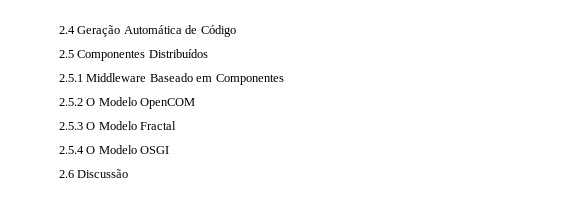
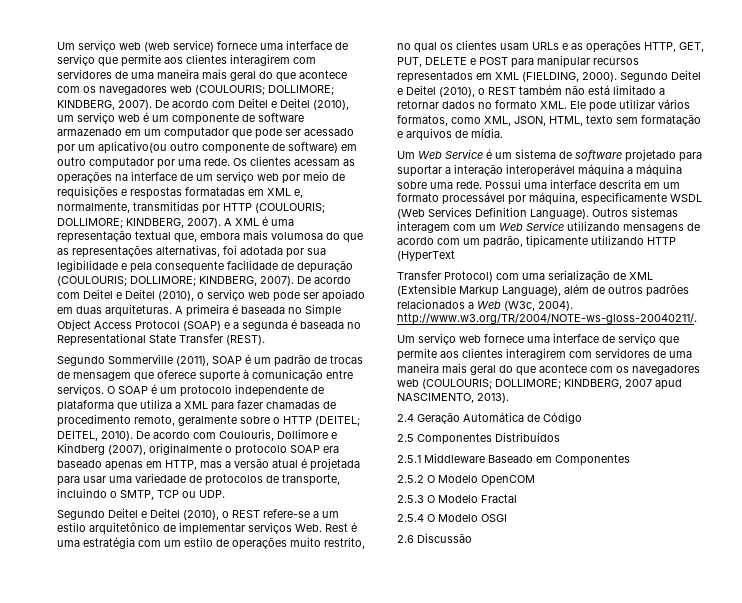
+ Um serviço web (web service) fornece uma interface de serviço que permite aos clientes interagirem com servidores de uma maneira mais geral do que acontece com os navegadores web (COULOURIS; DOLLIMORE; KINDBERG, 2007). De acordo com Deitel e Deitel (2010), um serviço web é um componente de software armazenado em um computador que pode ser acessado por um aplicativo(ou outro componente de software) em outro computador por uma rede. Os clientes acessam as operações na interface de um serviço web por meio de requisições e respostas formatadas em XML e, normalmente, transmitidas por HTTP (COULOURIS; DOLLIMORE; KINDBERG, 2007). A XML é uma representação textual que, embora mais volumosa do que as representações alternativas, foi adotada por sua legibilidade e pela consequente facilidade de depuração (COULOURIS; DOLLIMORE; KINDBERG, 2007). De acordo com Deitel e Deitel (2010), o serviço web pode ser apoiado em duas arquiteturas. A primeira é baseada no Simple Object Access Protocol (SOAP) e a segunda é baseada no Representational State Transfer (REST).
+ Segundo Sommerville (2011), SOAP é um padrão de trocas de mensagem que oferece suporte à comunicação entre serviços. O SOAP é um protocolo independente de plataforma que utiliza a XML para fazer chamadas de procedimento remoto, geralmente sobre o HTTP (DEITEL; DEITEL, 2010). De acordo com Coulouris, Dollimore e Kindberg (2007), originalmente o protocolo SOAP era baseado apenas em HTTP, mas a versão atual é projetada para usar uma variedade de protocolos de transporte, incluindo o SMTP, TCP ou UDP.
+ Segundo Deitel e Deitel (2010), o REST refere-se a um estilo arquitetônico de implementar serviços Web. Rest é uma estratégia com um estilo de operações muito restrito, no qual os clientes usam URLs e as operações HTTP, GET, PUT, DELETE e POST para manipular recursos representados em XML (FIELDING, 2000). Segundo Deitel e Deitel (2010), o REST também não está limitado a retornar dados no formato XML. Ele pode utilizar vários formatos, como XML, JSON, HTML, texto sem formatação e arquivos de mídia.
+ Um Web Service é um sistema de software projetado para suportar a interação interoperável máquina a máquina sobre uma rede. Possui uma interface descrita em um formato processável por máquina, especificamente WSDL (Web Services Definition Language). Outros sistemas interagem com um Web Service utilizando mensagens de acordo com um padrão, tipicamente utilizando HTTP (HyperText
+ Transfer Protocol) com uma serialização de XML (Extensible Markup Language), além de outros padrões relacionados a Web (W3c, 2004). http://www.w3.org/TR/2004/NOTE-ws-gloss-20040211/.
+ Um serviço web fornece uma interface de serviço que permite aos clientes interagirem com servidores de uma maneira mais geral do que acontece com os navegadores web (COULOURIS; DOLLIMORE; KINDBERG, 2007 apud NASCIMENTO, 2013).

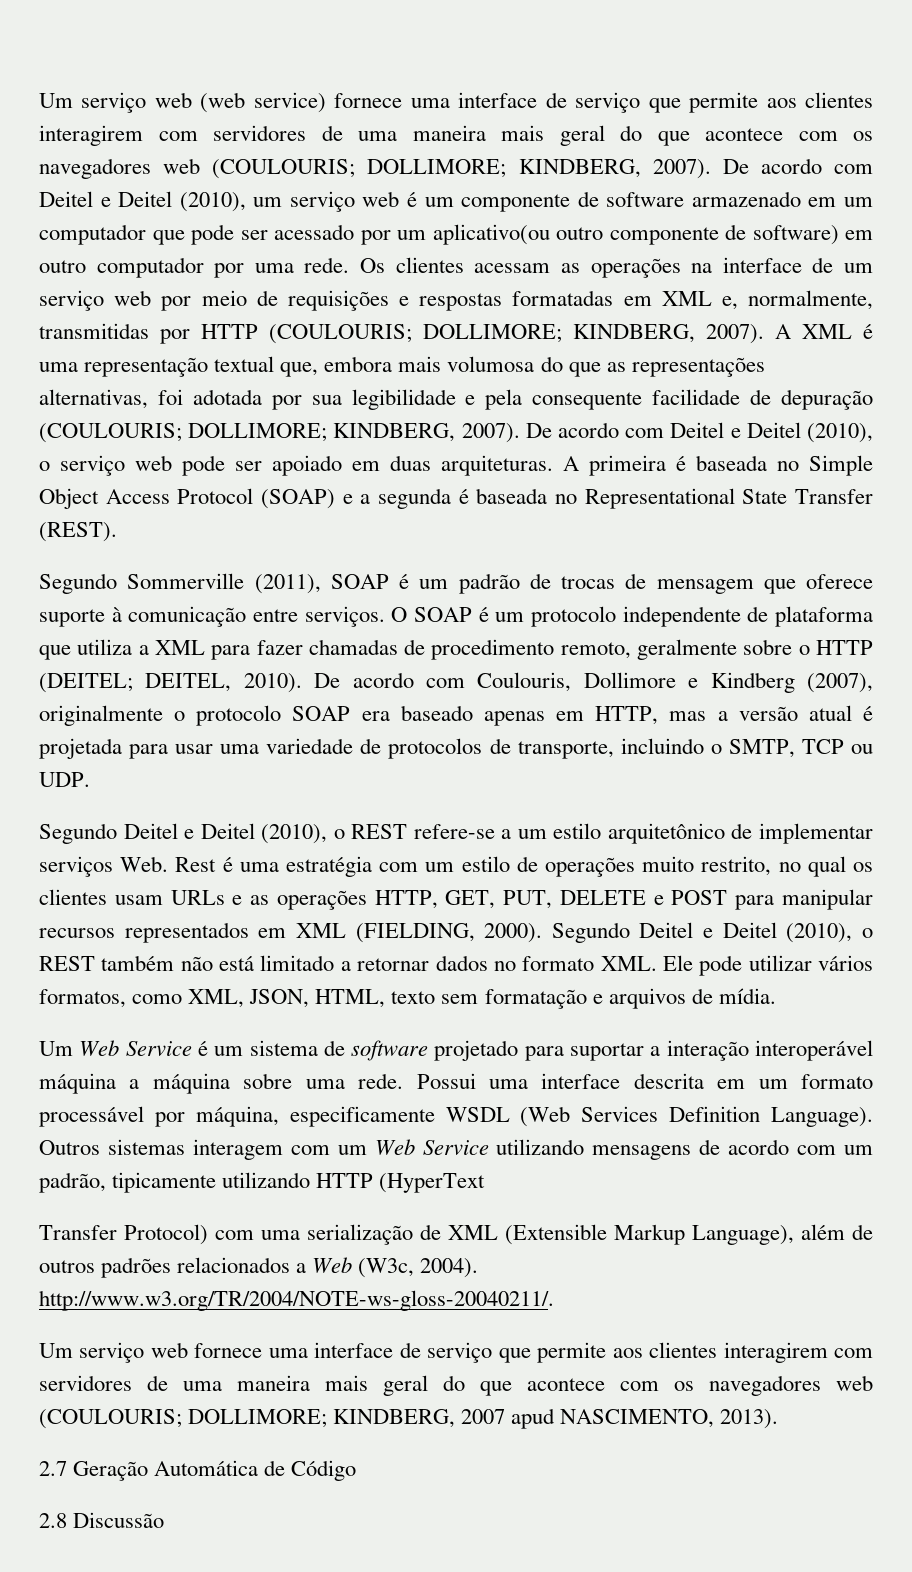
- 2.4 Geração Automática de Código
+ 2.7 Geração Automática de Código
- 2.5 Componentes Distribuídos
- 2.5.1 Middleware Baseado em Componentes
- 2.5.2 O Modelo OpenCOM
- 2.5.3 O Modelo Fractal
- 2.5.4 O Modelo OSGI
- 2.6 Discussão
+ 2.8 Discussão

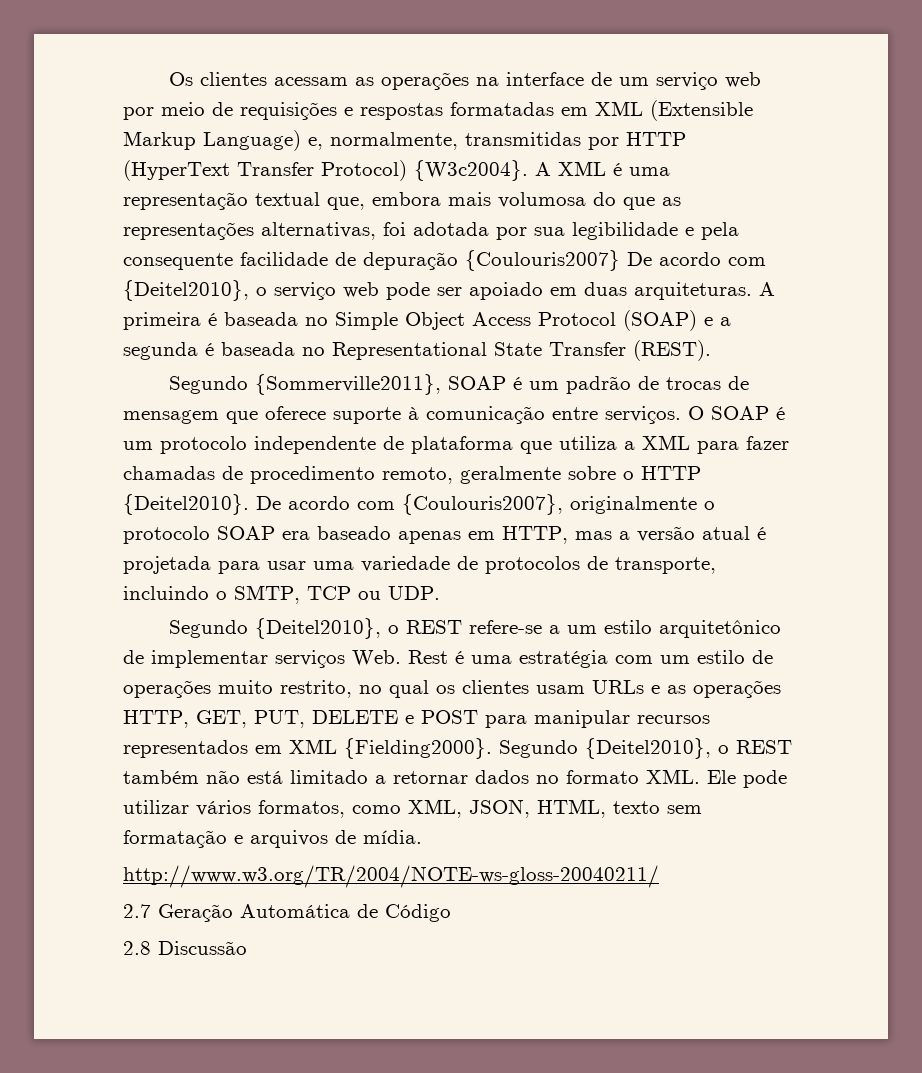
- Um serviço web (web service) fornece uma interface de serviço que permite aos clientes interagirem com servidores de uma maneira mais geral do que acontece com os navegadores web (COULOURIS; DOLLIMORE; KINDBERG, 2007). De acordo com Deitel e Deitel (2010), um serviço web é um componente de software armazenado em um computador que pode ser acessado por um aplicativo(ou outro componente de software) em outro computador por uma rede. Os clientes acessam as operações na interface de um serviço web por meio de requisições e respostas formatadas em XML e, normalmente, transmitidas por HTTP (COULOURIS; DOLLIMORE; KINDBERG, 2007).
+ Os clientes acessam as operações na interface de um serviço web por meio de requisições e respostas formatadas em XML (Extensible Markup Language) e, normalmente, transmitidas por HTTP (HyperText Transfer Protocol) {W3c2004}.
- A XML é uma representação textual que, embora mais volumosa do que as representações alternativas, foi adotada por sua legibilidade e pela consequente facilidade de depuração (COULOURIS; DOLLIMORE; KINDBERG, 2007). De acordo com Deitel e Deitel (2010), o serviço web pode ser apoiado em duas arquiteturas.
+ A XML é uma representação textual que, embora mais volumosa do que as representações alternativas, foi adotada por sua legibilidade e pela consequente facilidade de depuração {Coulouris2007} De acordo com {Deitel2010}, o serviço web pode ser apoiado em duas arquiteturas.
- Segundo Sommerville (2011), SOAP é um padrão de trocas de mensagem que oferece suporte à comunicação entre serviços.
+ Segundo {Sommerville2011}, SOAP é um padrão de trocas de mensagem que oferece suporte à comunicação entre serviços.
- O SOAP é um protocolo independente de plataforma que utiliza a XML para fazer chamadas de procedimento remoto, geralmente sobre o HTTP (DEITEL; DEITEL, 2010). De acordo com Coulouris, Dollimore e Kindberg (2007), originalmente o protocolo SOAP era baseado apenas em HTTP, mas a versão atual é projetada para usar uma variedade de protocolos de transporte, incluindo o SMTP, TCP ou UDP.
+ O SOAP é um protocolo independente de plataforma que utiliza a XML para fazer chamadas de procedimento remoto, geralmente sobre o HTTP {Deitel2010}. De acordo com {Coulouris2007}, originalmente o protocolo SOAP era baseado apenas em HTTP, mas a versão atual é projetada para usar uma variedade de protocolos de transporte, incluindo o SMTP, TCP ou UDP.
- Segundo Deitel e Deitel (2010), o REST refere-se a um estilo arquitetônico de implementar serviços Web. Rest é uma estratégia com um estilo de operações muito restrito, no qual os clientes usam URLs e as operações HTTP, GET, PUT, DELETE e POST para manipular recursos representados em XML (FIELDING, 2000). Segundo Deitel e Deitel (2010), o REST também não está limitado a retornar dados no formato XML. Ele pode utilizar vários formatos, como XML, JSON, HTML, texto sem formatação e arquivos de mídia.
+ Segundo {Deitel2010}, o REST refere-se a um estilo arquitetônico de implementar serviços Web. Rest é uma estratégia com um estilo de operações muito restrito, no qual os clientes usam URLs e as operações HTTP, GET, PUT, DELETE e POST para manipular recursos representados em XML {Fielding2000}. Segundo {Deitel2010}, o REST também não está limitado a retornar dados no formato XML. Ele pode utilizar vários formatos, como XML, JSON, HTML, texto sem formatação e arquivos de mídia.
- Um Web Service é um sistema de software projetado para suportar a interação interoperável máquina a máquina sobre uma rede. Possui uma interface descrita em um formato processável por máquina, especificamente WSDL (Web Services Definition Language). Outros sistemas interagem com um Web Service utilizando mensagens de acordo com um padrão, tipicamente utilizando HTTP (HyperText
- Transfer Protocol) com uma serialização de XML (Extensible Markup Language), além de outros padrões relacionados a Web (W3c, 2004). http://www.w3.org/TR/2004/NOTE-ws-gloss-20040211/.
- Um serviço web fornece uma interface de serviço que permite aos clientes interagirem com servidores de uma maneira mais geral do que acontece com os navegadores web (COULOURIS; DOLLIMORE; KINDBERG, 2007 apud NASCIMENTO, 2013).
+ http://www.w3.org/TR/2004/NOTE-ws-gloss-20040211/

